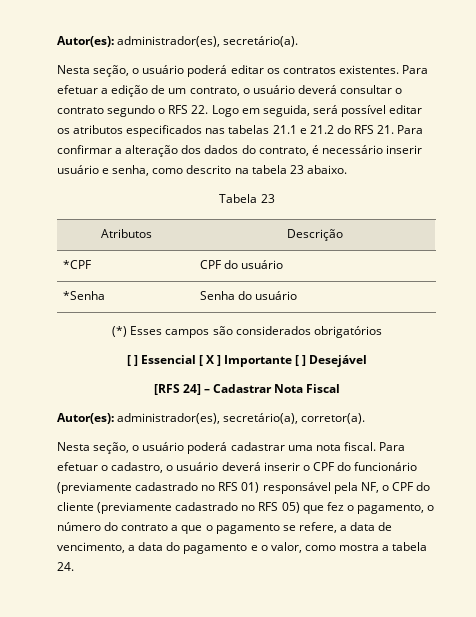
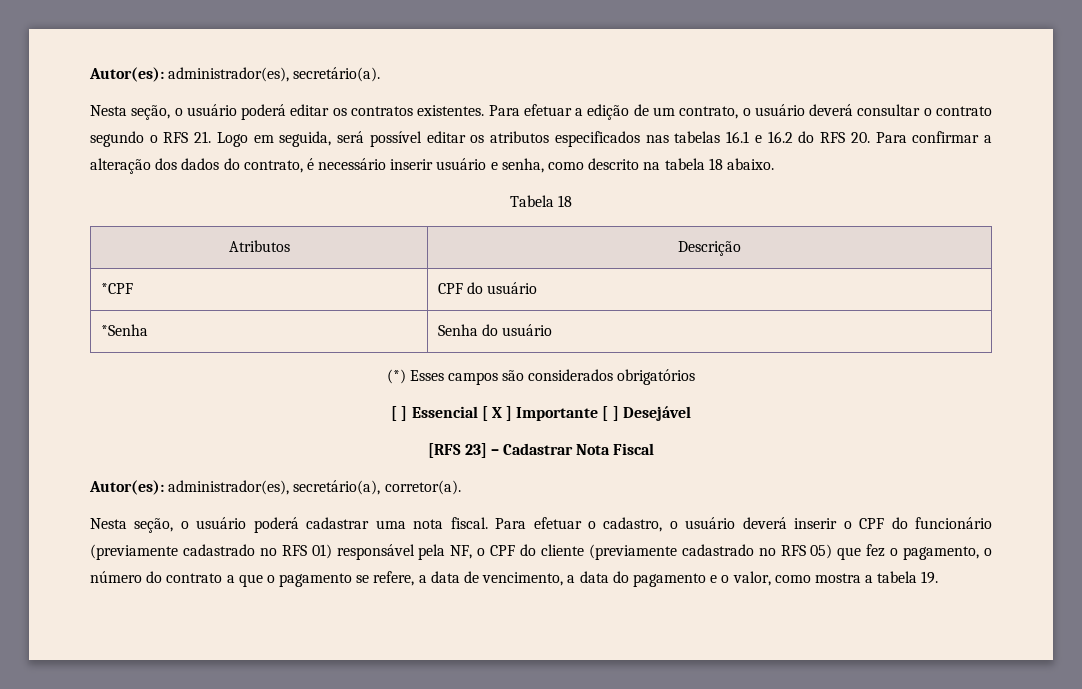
- Para efetuar a edição de um contrato, o usuário deverá consultar o contrato segundo o RFS 22. Logo em seguida, será possível editar os atributos especificados nas tabelas 21.1 e 21.2 do RFS 21. Para confirmar a alteração dos dados do contrato, é necessário inserir usuário e senha, como descrito na tabela 23 abaixo.
+ Para efetuar a edição de um contrato, o usuário deverá consultar o contrato segundo o RFS 21. Logo em seguida, será possível editar os atributos especificados nas tabelas 16.1 e 16.2 do RFS 20. Para confirmar a alteração dos dados do contrato, é necessário inserir usuário e senha, como descrito na tabela 18 abaixo.
- Tabela 23
+ Tabela 18
- [RFS 24] – Cadastrar Nota Fiscal
+ [RFS 23] – Cadastrar Nota Fiscal
- Para efetuar o cadastro, o usuário deverá inserir o CPF do funcionário (previamente cadastrado no RFS 01) responsável pela NF, o CPF do cliente (previamente cadastrado no RFS 05) que fez o pagamento, o número do contrato a que o pagamento se refere, a data de vencimento, a data do pagamento e o valor, como mostra a tabela 24.
+ Para efetuar o cadastro, o usuário deverá inserir o CPF do funcionário (previamente cadastrado no RFS 01) responsável pela NF, o CPF do cliente (previamente cadastrado no RFS 05) que fez o pagamento, o número do contrato a que o pagamento se refere, a data de vencimento, a data do pagamento e o valor, como mostra a tabela 19.

